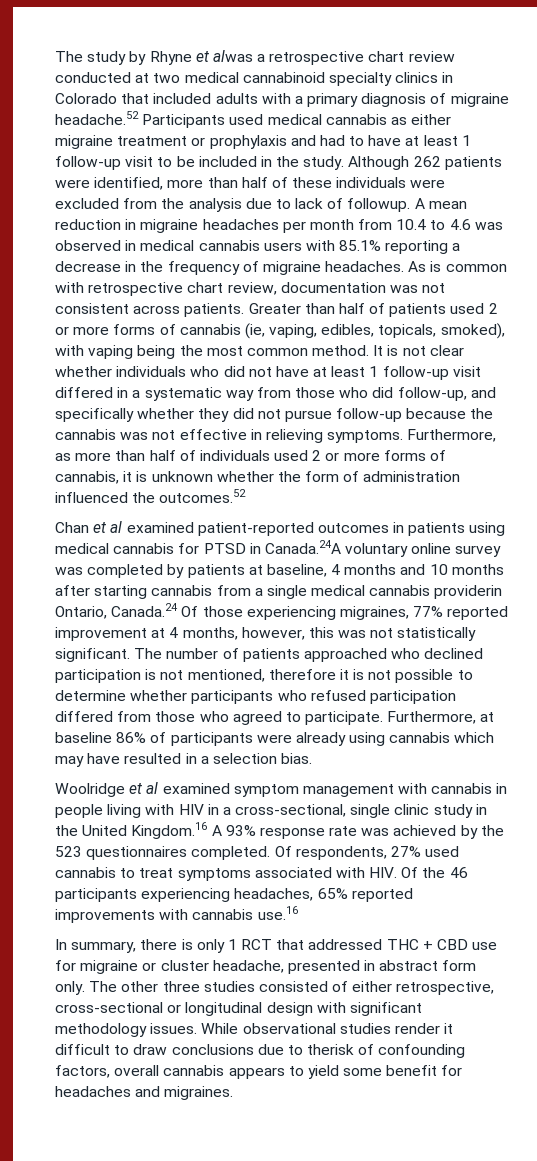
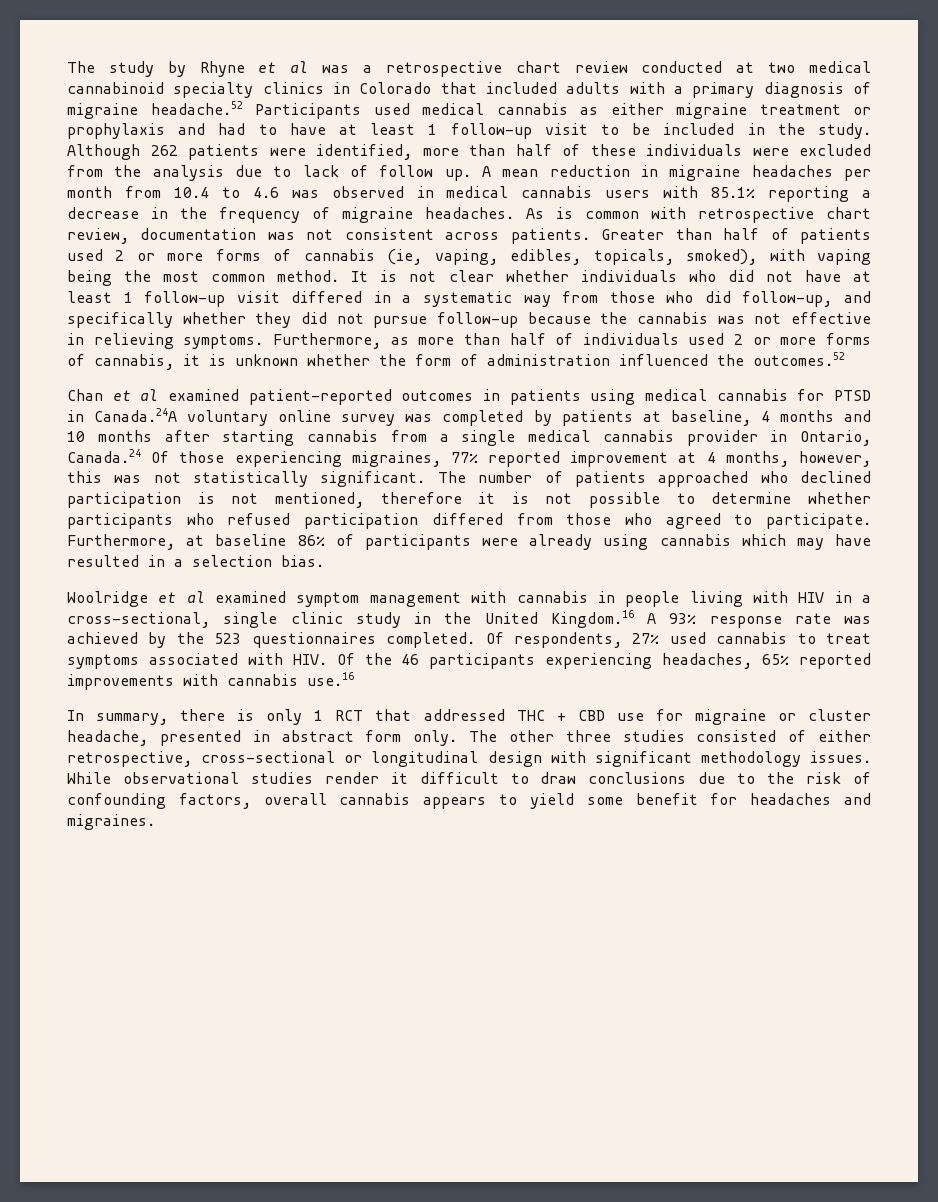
- The study by Rhyne et alwas a retrospective chart review conducted at two medical cannabinoid specialty clinics in Colorado that included adults with a primary diagnosis of migraine headache.52 Participants used medical cannabis as either migraine treatment or prophylaxis and had to have at least 1 follow-up visit to be included in the study.
+ The study by Rhyne et al was a retrospective chart review conducted at two medical cannabinoid specialty clinics in Colorado that included adults with a primary diagnosis of migraine headache.52 Participants used medical cannabis as either migraine treatment or prophylaxis and had to have at least 1 follow-up visit to be included in the study.
- Although 262 patients were identified, more than half of these individuals were excluded from the analysis due to lack of followup.
+ Although 262 patients were identified, more than half of these individuals were excluded from the analysis due to lack of follow up.
- Chan et al examined patient-reported outcomes in patients using medical cannabis for PTSD in Canada.24A voluntary online survey was completed by patients at baseline, 4 months and 10 months after starting cannabis from a single medical cannabis providerin Ontario, Canada.24 Of those experiencing migraines, 77% reported improvement at 4 months, however, this was not statistically significant.
+ Chan et al examined patient-reported outcomes in patients using medical cannabis for PTSD in Canada.24A voluntary online survey was completed by patients at baseline, 4 months and 10 months after starting cannabis from a single medical cannabis provider in Ontario, Canada.24 Of those experiencing migraines, 77% reported improvement at 4 months, however, this was not statistically significant.
- While observational studies render it difficult to draw conclusions due to therisk of confounding factors, overall cannabis appears to yield some benefit for headaches and migraines.
+ While observational studies render it difficult to draw conclusions due to the risk of confounding factors, overall cannabis appears to yield some benefit for headaches and migraines.

